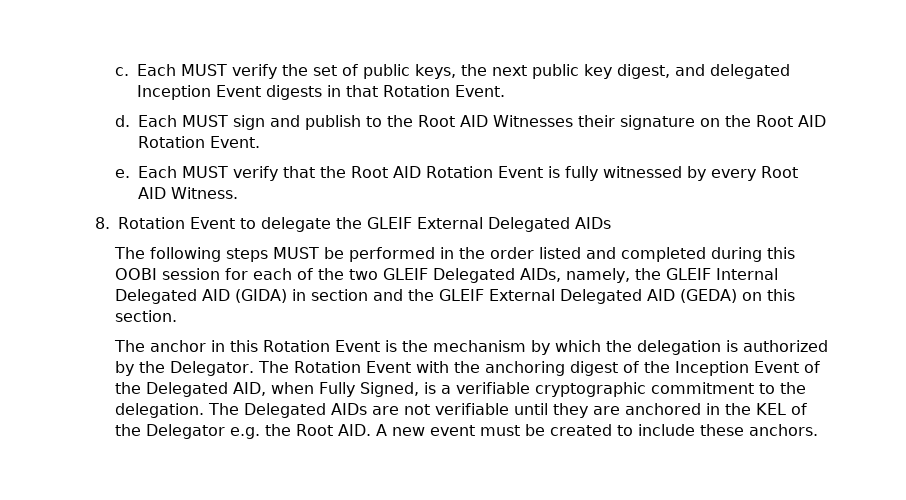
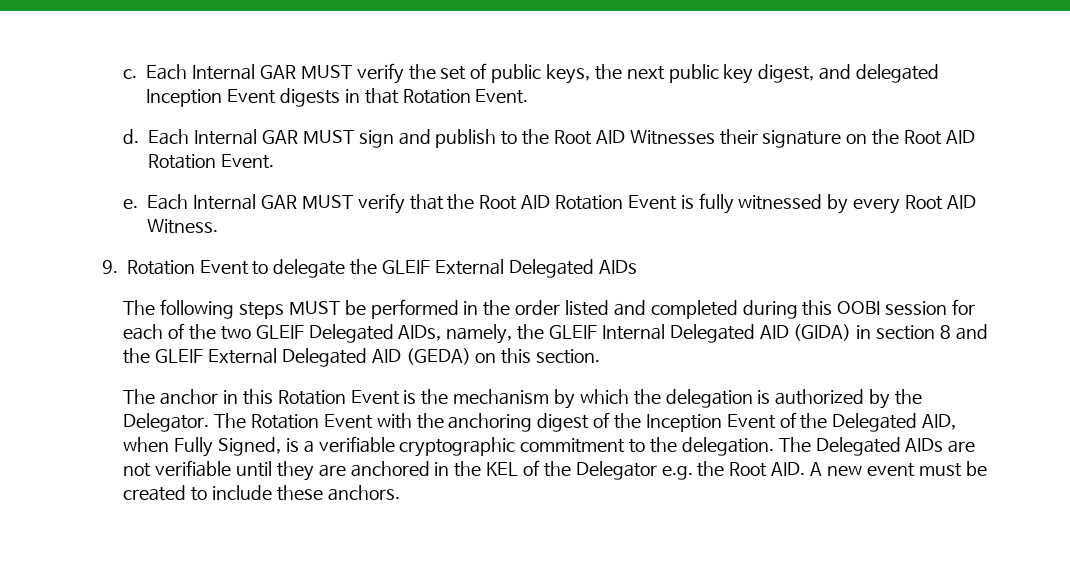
- Each MUST verify the set of public keys, the next public key digest, and delegated Inception Event digests in that Rotation Event.
+ Each Internal GAR MUST verify the set of public keys, the next public key digest, and delegated Inception Event digests in that Rotation Event.
- Each MUST sign and publish to the Root AID Witnesses their signature on the Root AID Rotation Event.
+ Each Internal GAR MUST sign and publish to the Root AID Witnesses their signature on the Root AID Rotation Event.
- Each MUST verify that the Root AID Rotation Event is fully witnessed by every Root AID Witness.
+ Each Internal GAR MUST verify that the Root AID Rotation Event is fully witnessed by every Root AID Witness.
- 8. Rotation Event to delegate the GLEIF External Delegated AIDs
+ 9. Rotation Event to delegate the GLEIF External Delegated AIDs
- The following steps MUST be performed in the order listed and completed during this OOBI session for each of the two GLEIF Delegated AIDs, namely, the GLEIF Internal Delegated AID (GIDA) in section and the GLEIF External Delegated AID (GEDA) on this section.
+ The following steps MUST be performed in the order listed and completed during this OOBI session for each of the two GLEIF Delegated AIDs, namely, the GLEIF Internal Delegated AID (GIDA) in section 8 and the GLEIF External Delegated AID (GEDA) on this section.

